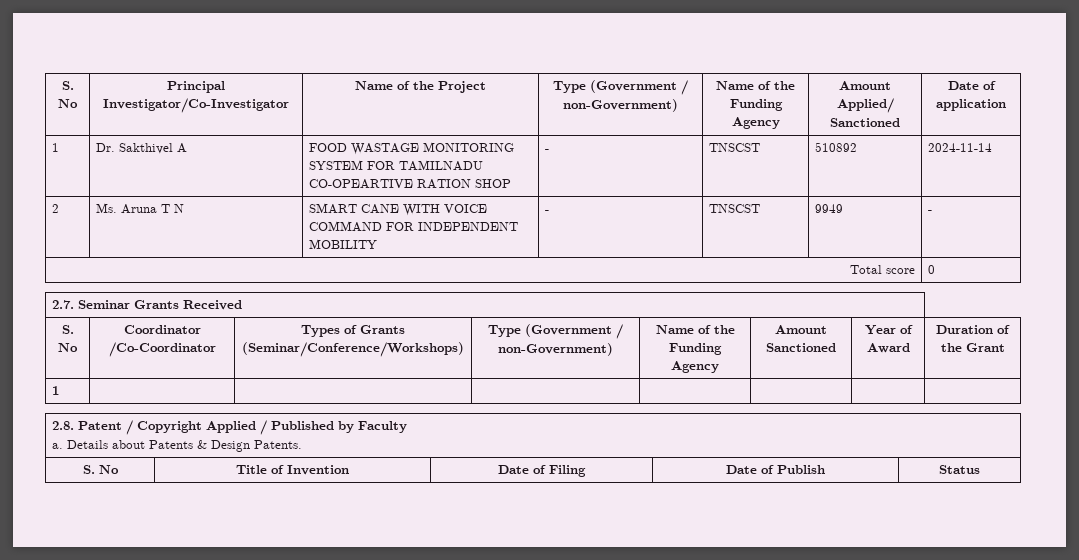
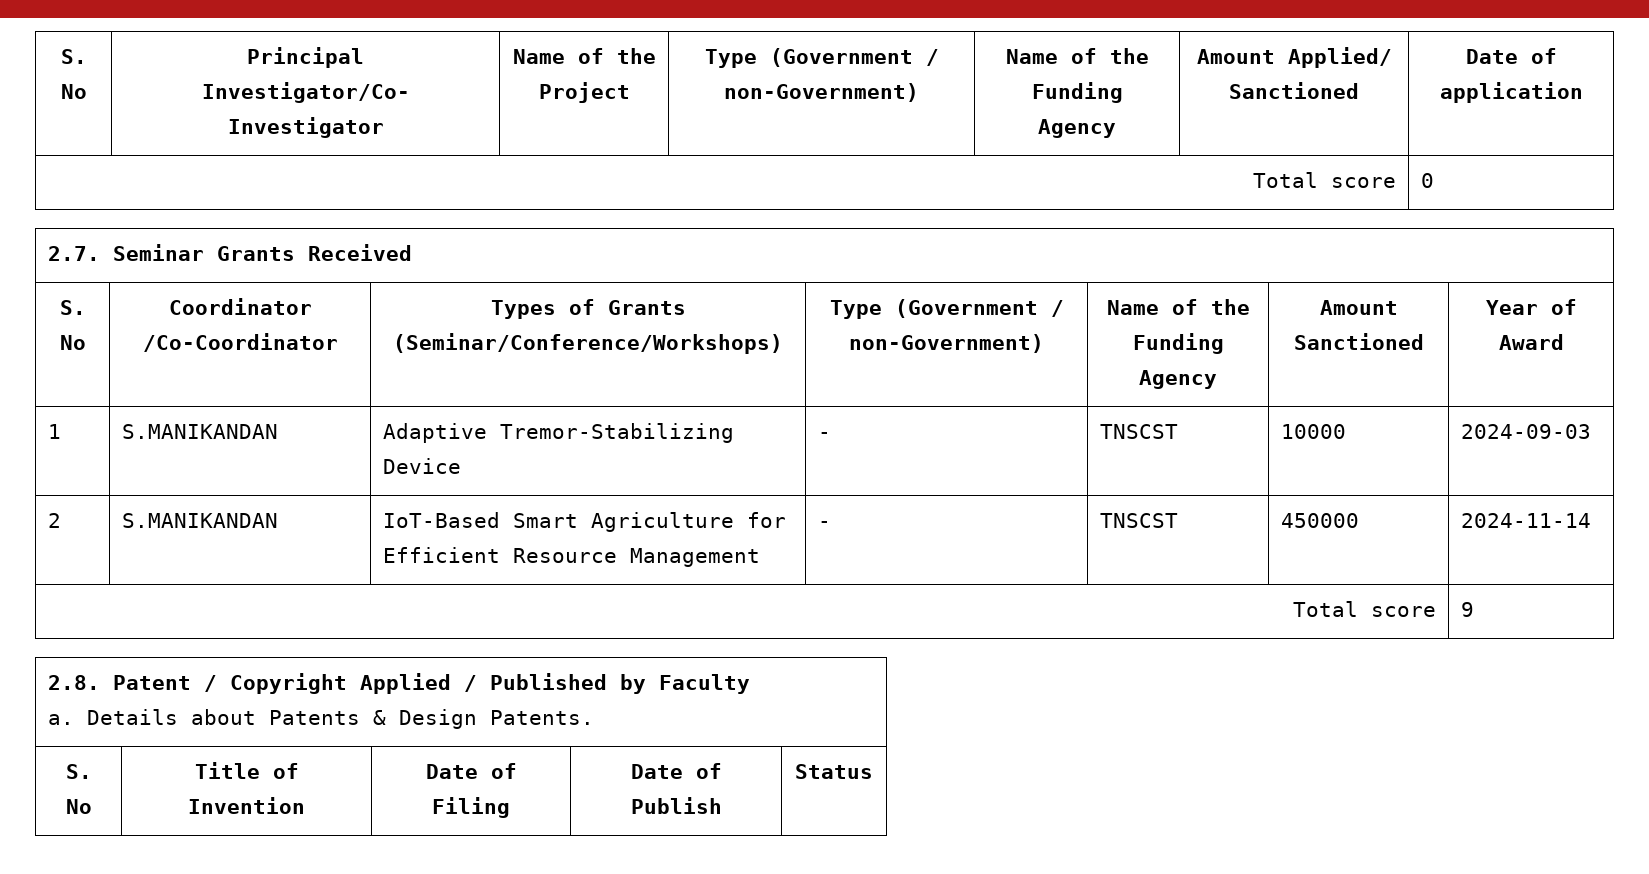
- 1 | Dr. Sakthivel A | FOOD WASTAGE MONITORING SYSTEM FOR TAMILNADU CO-OPEARTIVE RATION SHOP | - | TNSCST | 510892 | 2024-11-14
- 2 | Ms. Aruna T N | SMART CANE WITH VOICE COMMAND FOR INDEPENDENT MOBILITY | - | TNSCST | 9949 | -
- S. No | Coordinator /Co-Coordinator | Types of Grants (Seminar/Conference/Workshops) | Type (Government / non-Government) | Name of the Funding Agency | Amount Sanctioned | Year of Award | Duration of the Grant
- 1 | | | | | | |
+ S. No | Coordinator /Co-Coordinator | Types of Grants (Seminar/Conference/Workshops) | Type (Government / non-Government) | Name of the Funding Agency | Amount Sanctioned | Year of Award
+ 1 | S.MANIKANDAN | Adaptive Tremor-Stabilizing Device | - | TNSCST | 10000 | 2024-09-03
+ 2 | S.MANIKANDAN | IoT-Based Smart Agriculture for Efficient Resource Management | - | TNSCST | 450000 | 2024-11-14
+ Total score | 9

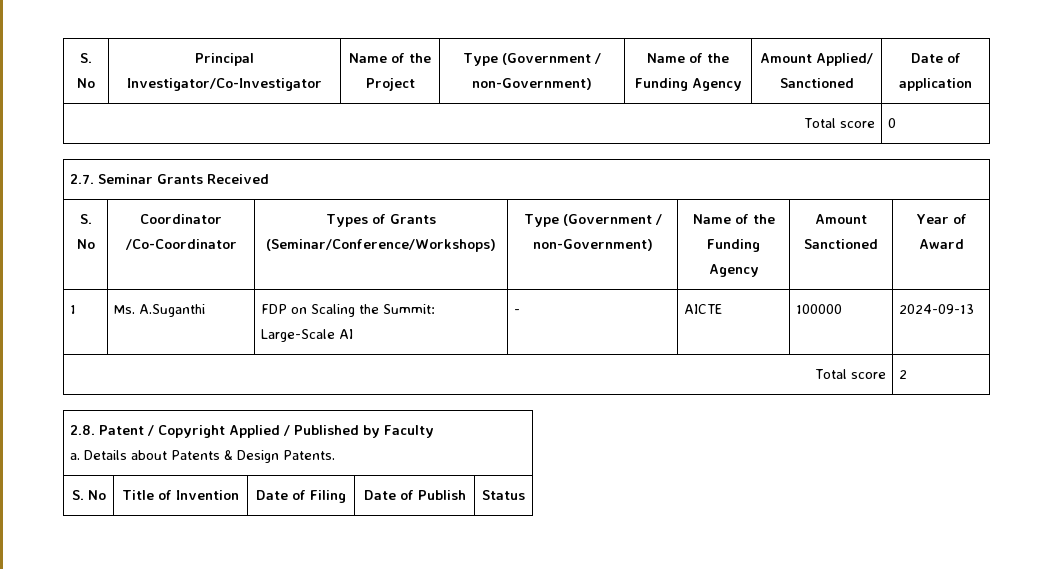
- 1 | S.MANIKANDAN | Adaptive Tremor-Stabilizing Device | - | TNSCST | 10000 | 2024-09-03
- 2 | S.MANIKANDAN | IoT-Based Smart Agriculture for Efficient Resource Management | - | TNSCST | 450000 | 2024-11-14
- Total score | 9
+ 1 | Ms. A.Suganthi | FDP on Scaling the Summit: Large-Scale AI | - | AICTE | 100000 | 2024-09-13
+ Total score | 2

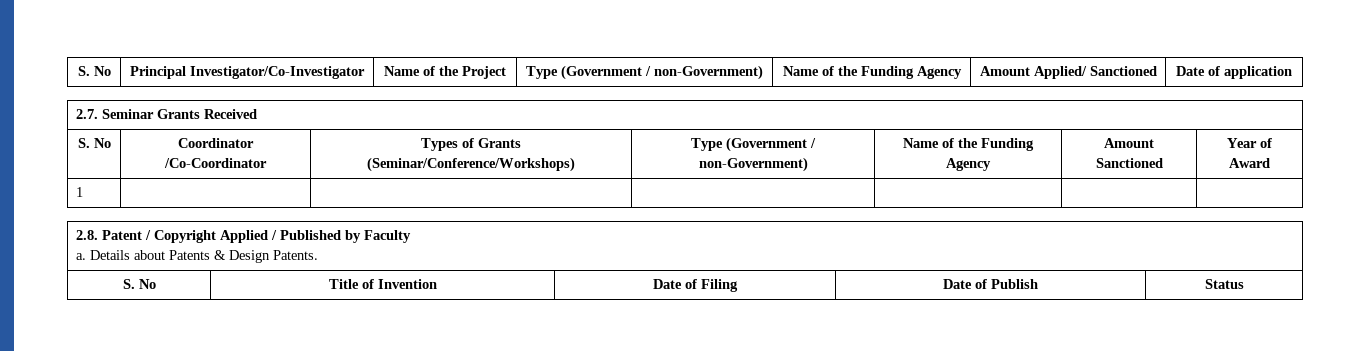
- Total score | 0
- 1 | Ms. A.Suganthi | FDP on Scaling the Summit: Large-Scale AI | - | AICTE | 100000 | 2024-09-13
- Total score | 2
+ 1 | | | | | |

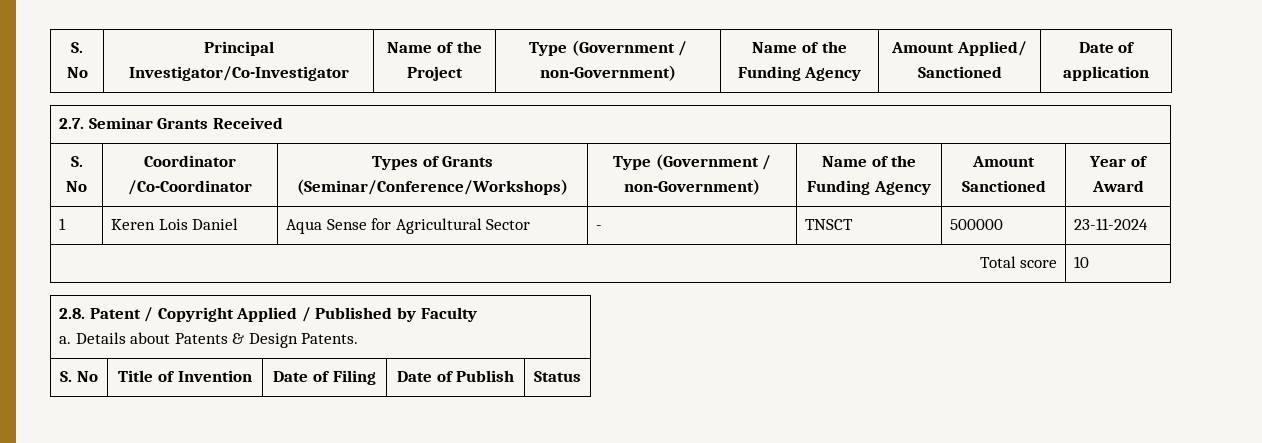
- 1 | | | | | |
+ 1 | Keren Lois Daniel | Aqua Sense for Agricultural Sector | - | TNSCT | 500000 | 23-11-2024
+ Total score | 10

